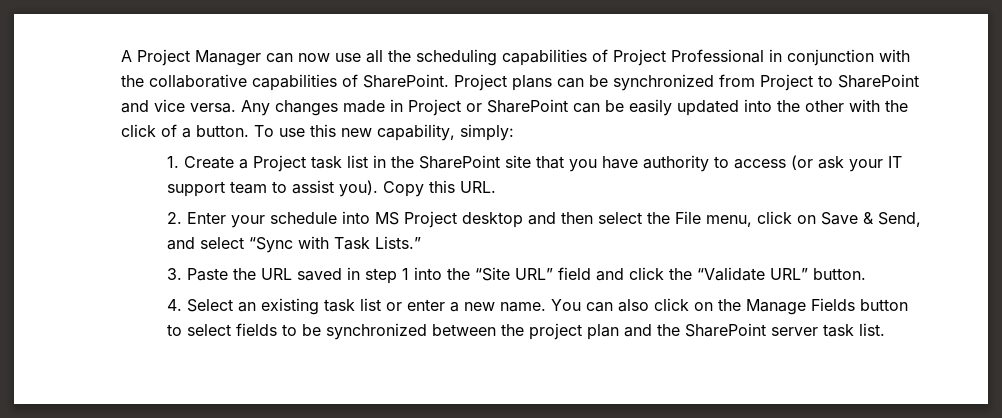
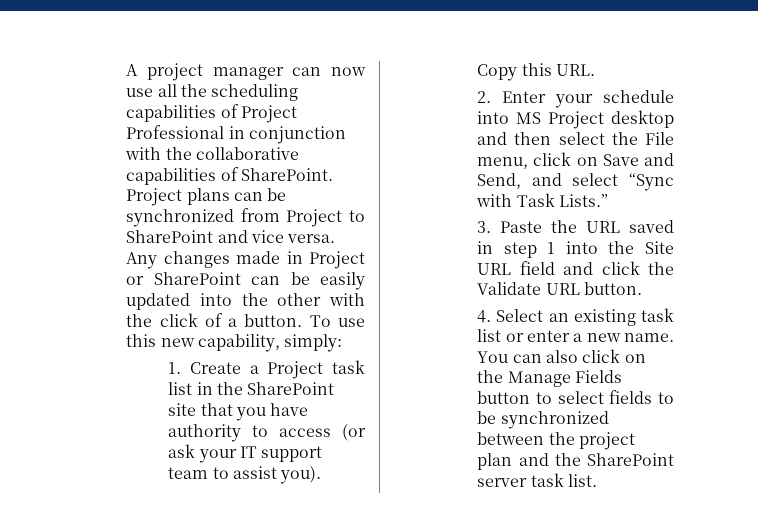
- A Project Manager can now use all the scheduling capabilities of Project Professional in conjunction with the collaborative capabilities of SharePoint.
+ A project manager can now use all the scheduling capabilities of Project Professional in conjunction with the collaborative capabilities of SharePoint.
- 2. Enter your schedule into MS Project desktop and then select the File menu, click on Save & Send, and select “Sync with Task Lists.”
+ 2. Enter your schedule into MS Project desktop and then select the File menu, click on Save and Send, and select “Sync with Task Lists.”
- 3. Paste the URL saved in step 1 into the “Site URL” field and click the “Validate URL” button.
+ 3. Paste the URL saved in step 1 into the Site URL field and click the Validate URL button.

